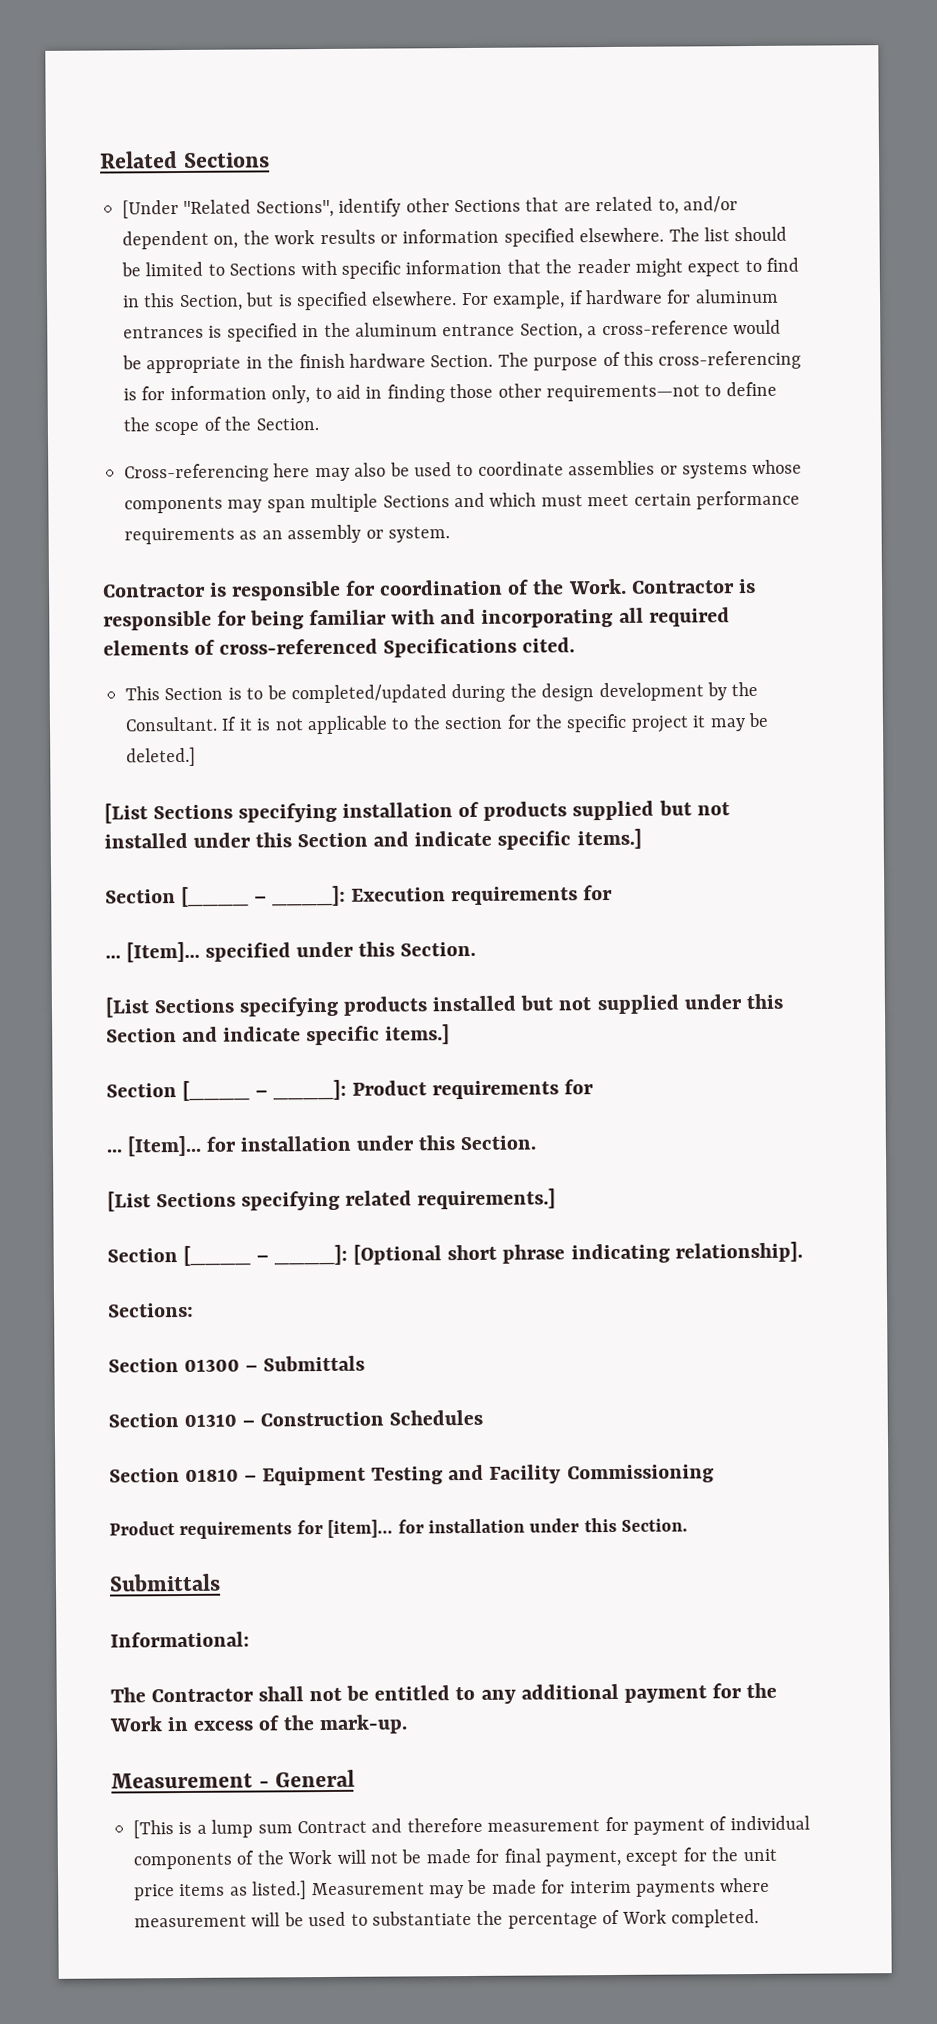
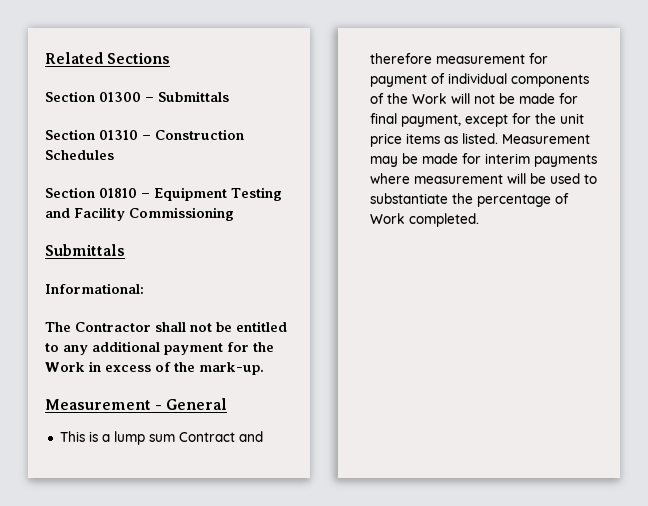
- [Under "Related Sections", identify other Sections that are related to, and/or dependent on, the work results or information specified elsewhere. The list should be limited to Sections with specific information that the reader might expect to find in this Section, but is specified elsewhere. For example, if hardware for aluminum entrances is specified in the aluminum entrance Section, a cross-reference would be appropriate in the finish hardware Section. The purpose of this cross-referencing is for information only, to aid in finding those other requirements—not to define the scope of the Section.
- Cross-referencing here may also be used to coordinate assemblies or systems whose components may span multiple Sections and which must meet certain performance requirements as an assembly or system.
- Contractor is responsible for coordination of the Work. Contractor is responsible for being familiar with and incorporating all required elements of cross-referenced Specifications cited.
- This Section is to be completed/updated during the design development by the Consultant. If it is not applicable to the section for the specific project it may be deleted.]
- [List Sections specifying installation of products supplied but not installed under this Section and indicate specific items.]
- Section [____ – ____]: Execution requirements for
- ... [Item]... specified under this Section.
- [List Sections specifying products installed but not supplied under this Section and indicate specific items.]
- Section [____ – ____]: Product requirements for
- ... [Item]... for installation under this Section.
- [List Sections specifying related requirements.]
- Section [____ – ____]: [Optional short phrase indicating relationship].
- Sections:
- Product requirements for [item]... for installation under this Section.
- [This is a lump sum Contract and therefore measurement for payment of individual components of the Work will not be made for final payment, except for the unit price items as listed.]
+ This is a lump sum Contract and therefore measurement for payment of individual components of the Work will not be made for final payment, except for the unit price items as listed.

